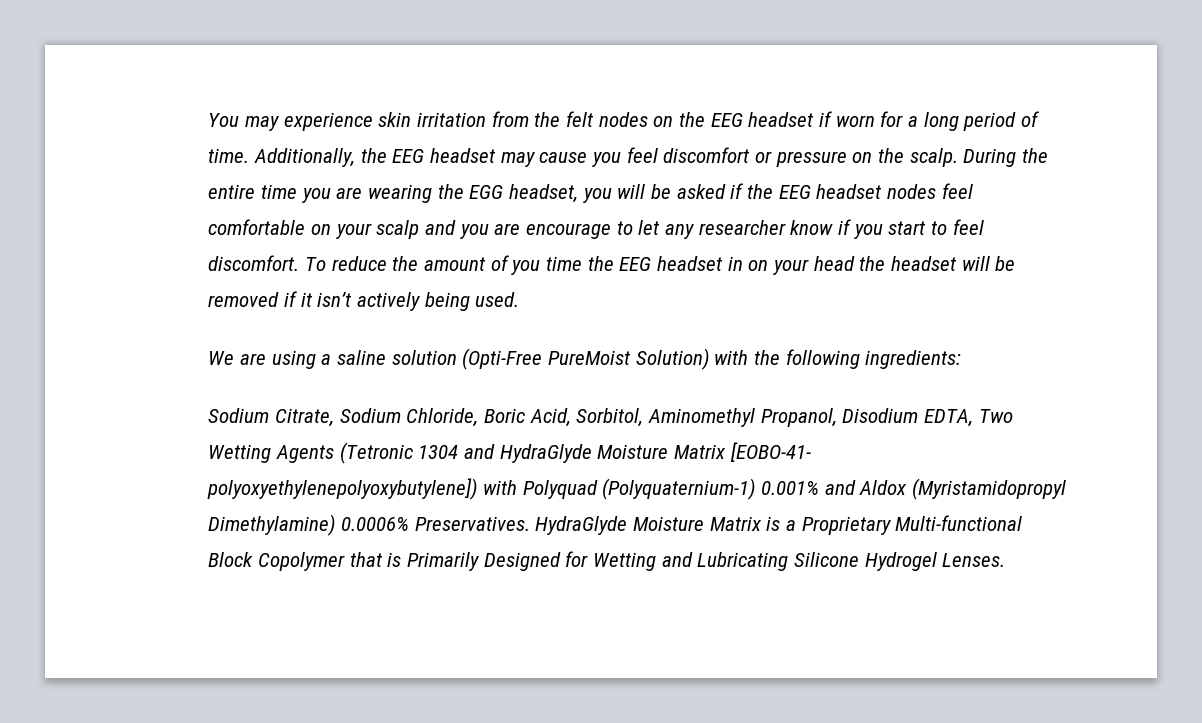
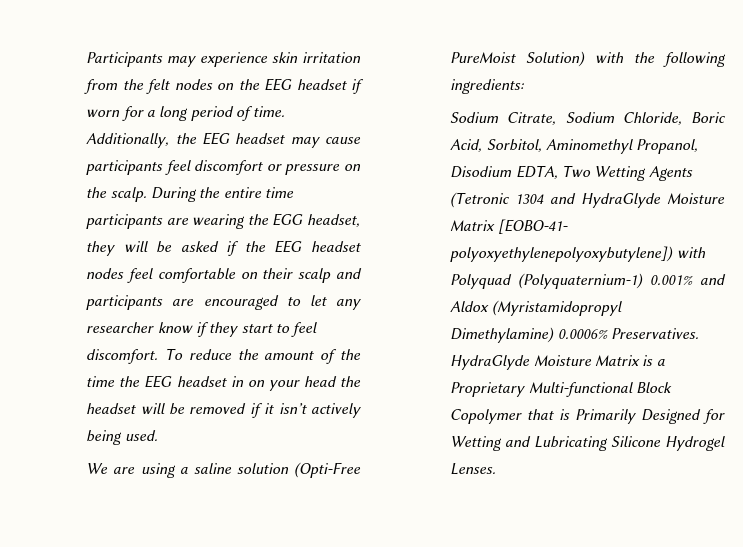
- You may experience skin irritation from the felt nodes on the EEG headset if worn for a long period of time.
+ Participants may experience skin irritation from the felt nodes on the EEG headset if worn for a long period of time.
- Additionally, the EEG headset may cause you feel discomfort or pressure on the scalp.
+ Additionally, the EEG headset may cause participants feel discomfort or pressure on the scalp.
- During the entire time you are wearing the EGG headset, you will be asked if the EEG headset nodes feel comfortable on your scalp and you are encourage to let any researcher know if you start to feel discomfort.
+ During the entire time participants are wearing the EGG headset, they will be asked if the EEG headset nodes feel comfortable on their scalp and participants are encouraged to let any researcher know if they start to feel discomfort.
- To reduce the amount of you time the EEG headset in on your head the headset will be removed if it isn’t actively being used.
+ To reduce the amount of the time the EEG headset in on your head the headset will be removed if it isn’t actively being used.

